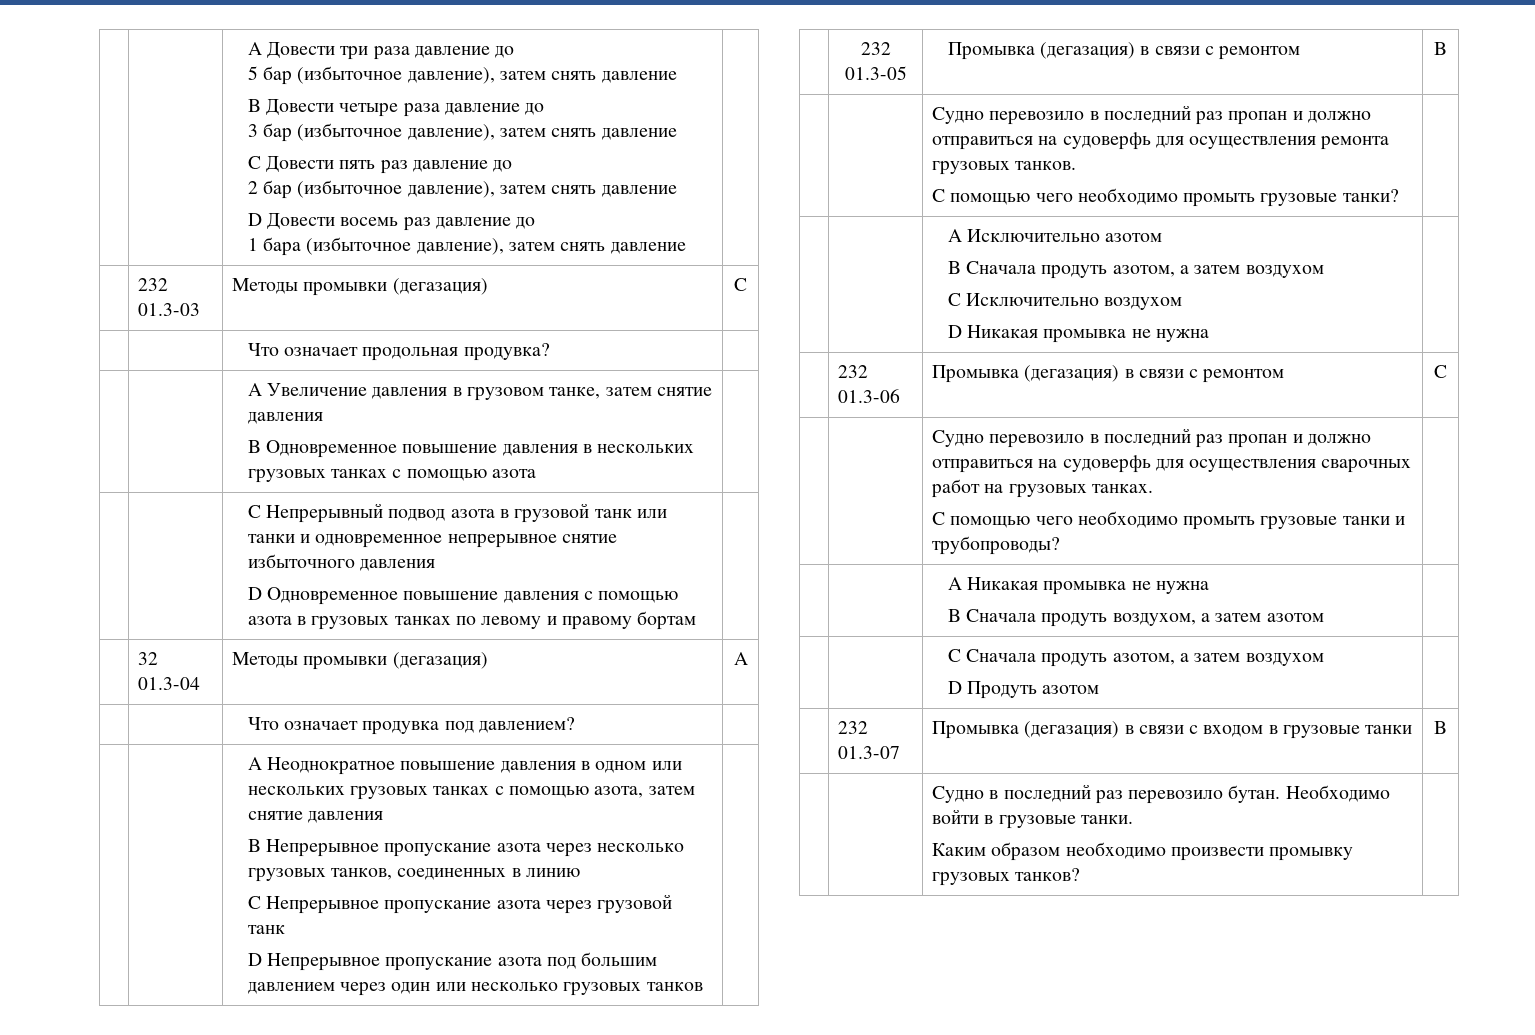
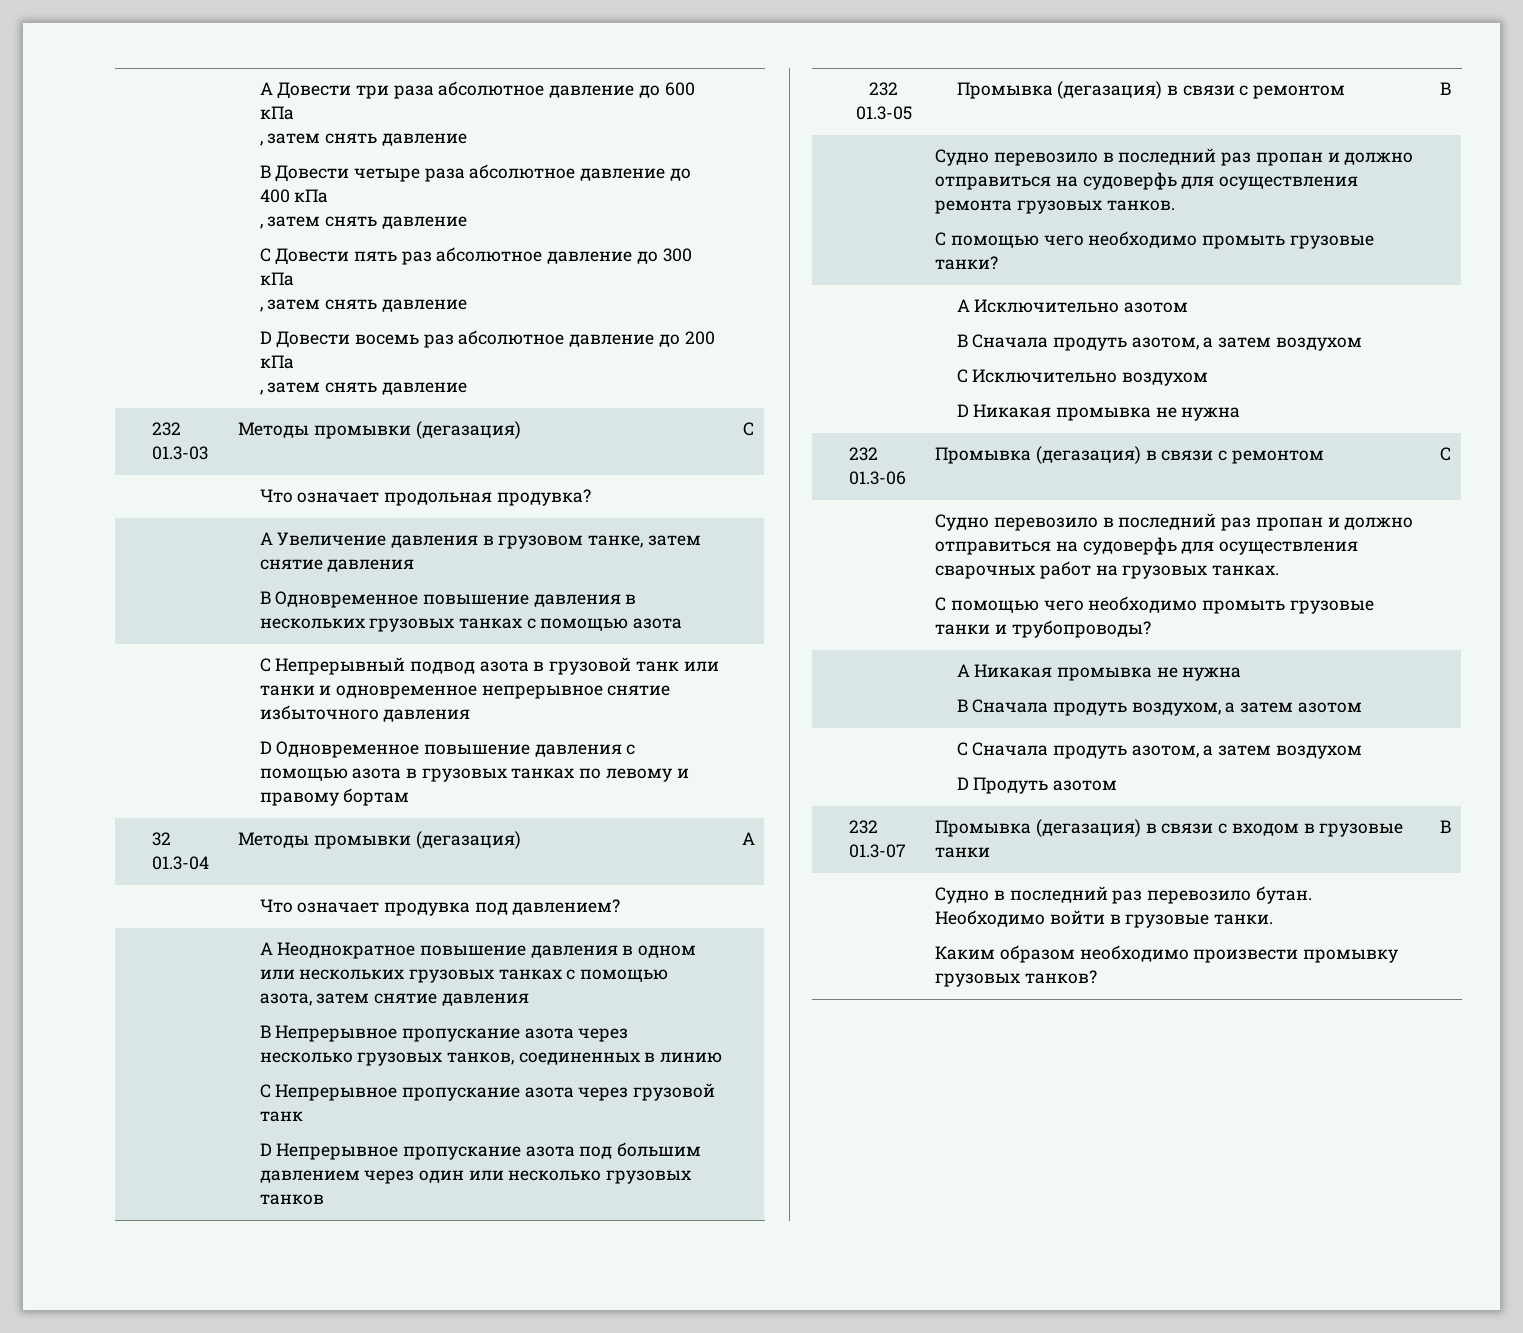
- A Довести три раза давление до
- 5 бар (избыточное давление), затем снять давление
+ A Довести три раза абсолютное давление до 600 кПа
+ , затем снять давление
- B Довести четыре раза давление до
- 3 бар (избыточное давление), затем снять давление
+ B Довести четыре раза абсолютное давление до 400 кПа
+ , затем снять давление
- C Довести пять раз давление до
- 2 бар (избыточное давление), затем снять давление
+ C Довести пять раз абсолютное давление до 300 кПа
+ , затем снять давление
- D Довести восемь раз давление до
- 1 бара (избыточное давление), затем снять давление
+ D Довести восемь раз абсолютное давление до 200 кПа
+ , затем снять давление

